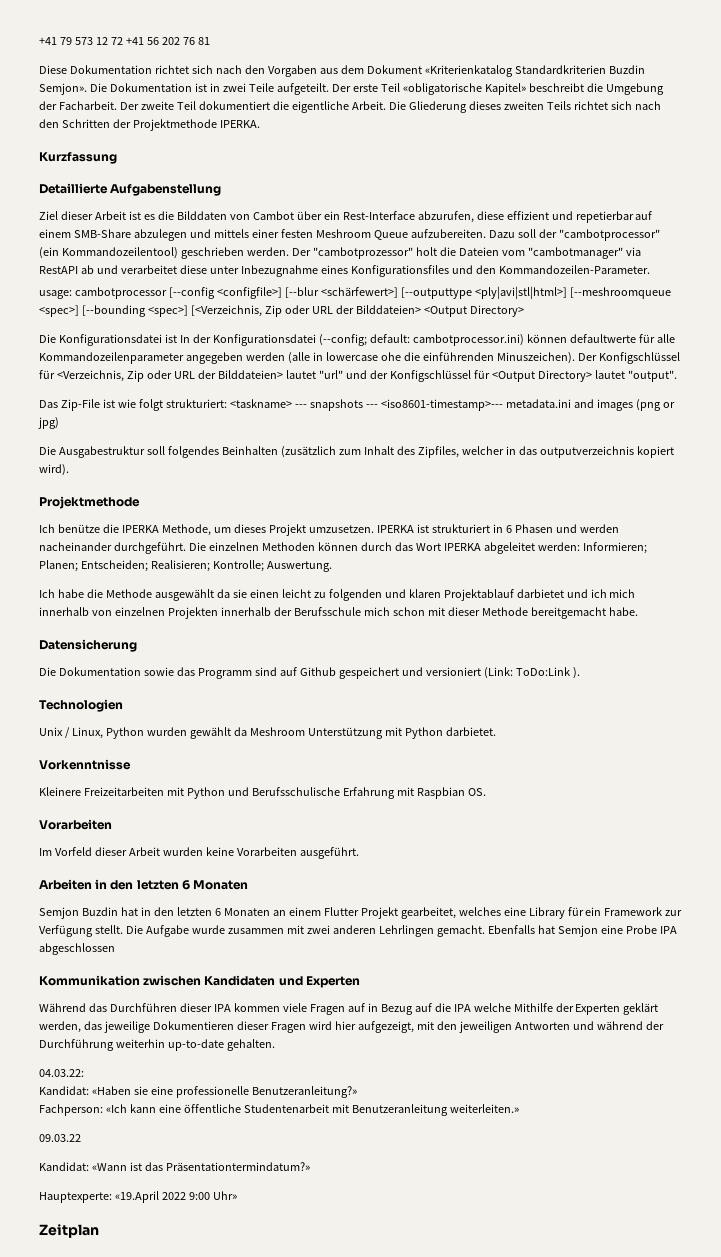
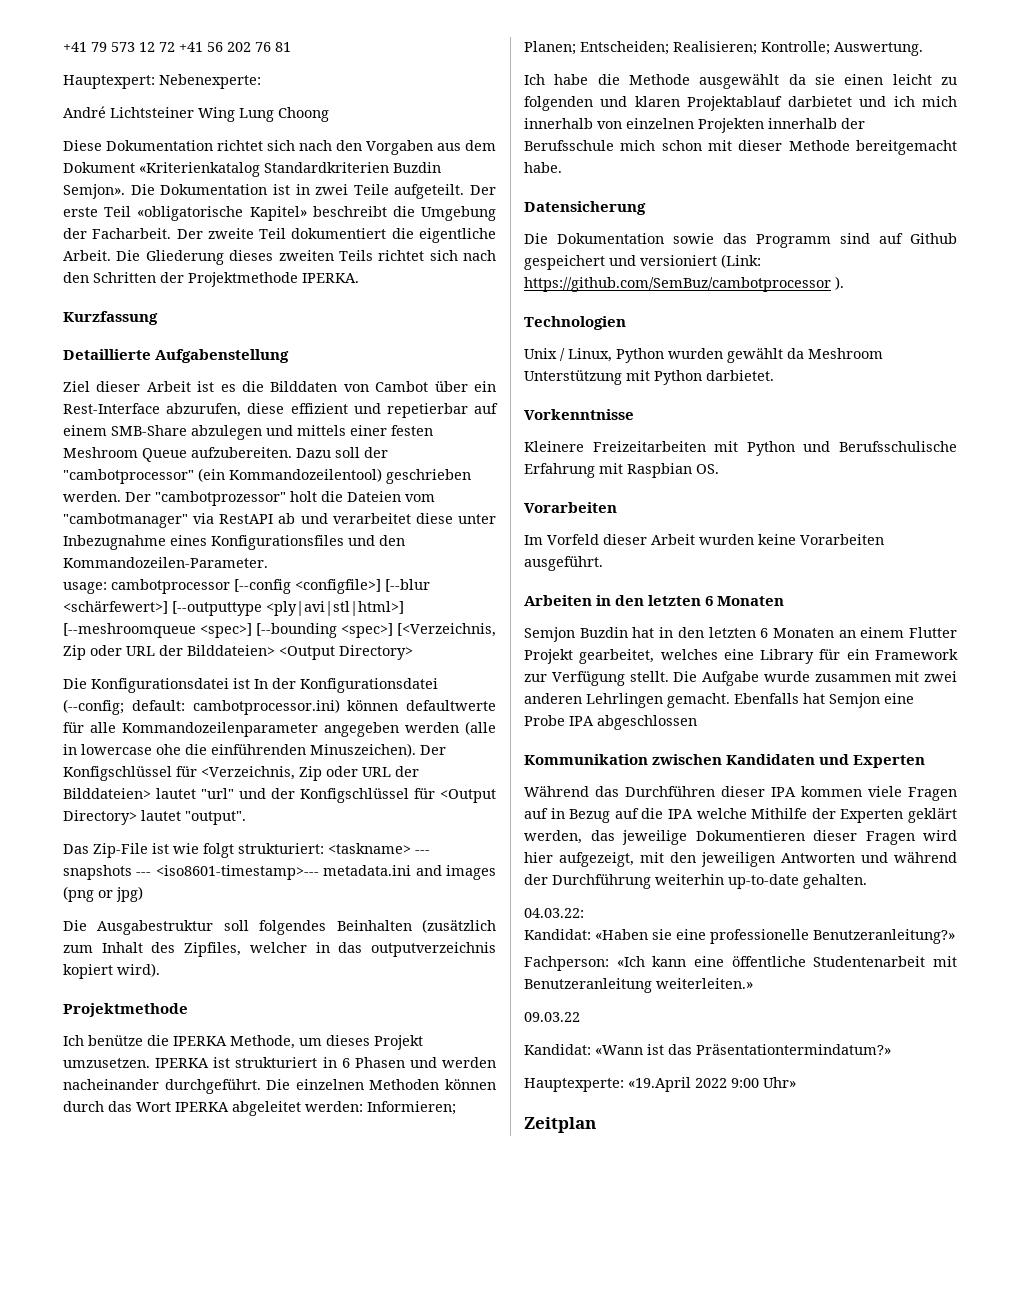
+ Hauptexpert: Nebenexperte:
+ André Lichtsteiner Wing Lung Choong
- Die Dokumentation sowie das Programm sind auf Github gespeichert und versioniert (Link: ToDo:Link ).
+ Die Dokumentation sowie das Programm sind auf Github gespeichert und versioniert (Link: https://github.com/SemBuz/cambotprocessor ).

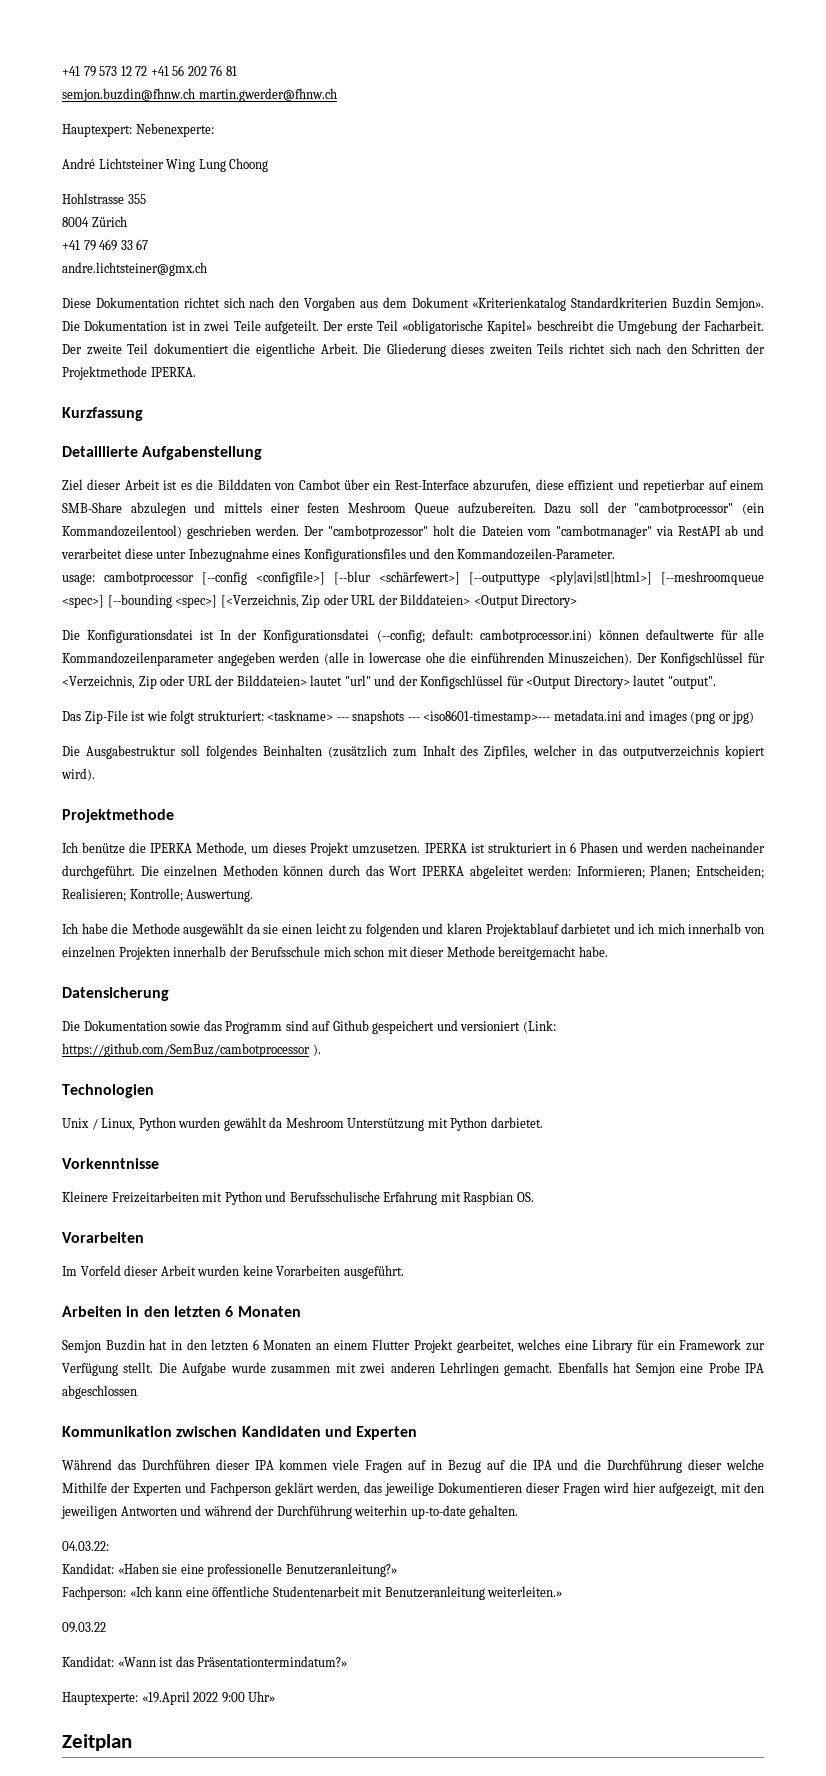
+ semjon.buzdin@fhnw.ch martin.gwerder@fhnw.ch
+ Hohlstrasse 355
+ 8004 Zürich
+ +41 79 469 33 67
+ andre.lichtsteiner@gmx.ch
- Während das Durchführen dieser IPA kommen viele Fragen auf in Bezug auf die IPA welche Mithilfe der Experten geklärt werden, das jeweilige Dokumentieren dieser Fragen wird hier aufgezeigt, mit den jeweiligen Antworten und während der Durchführung weiterhin up-to-date gehalten.
+ Während das Durchführen dieser IPA kommen viele Fragen auf in Bezug auf die IPA und die Durchführung dieser welche Mithilfe der Experten und Fachperson geklärt werden, das jeweilige Dokumentieren dieser Fragen wird hier aufgezeigt, mit den jeweiligen Antworten und während der Durchführung weiterhin up-to-date gehalten.

